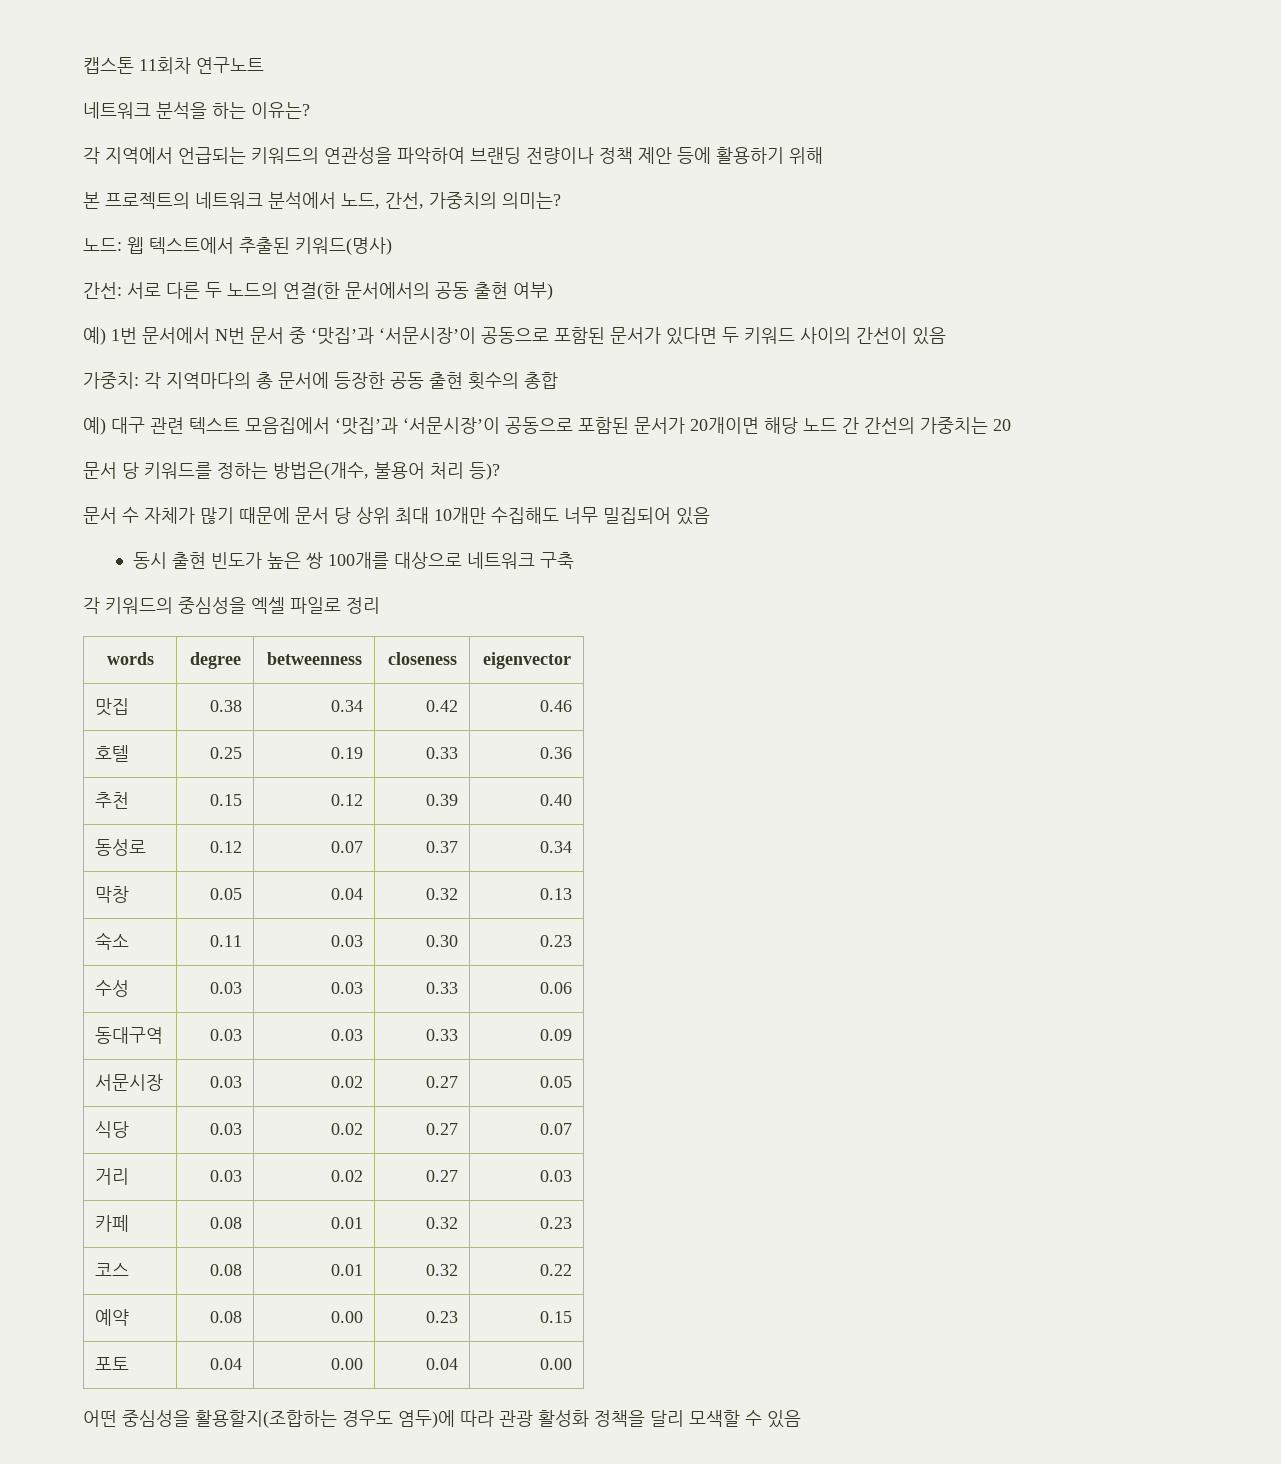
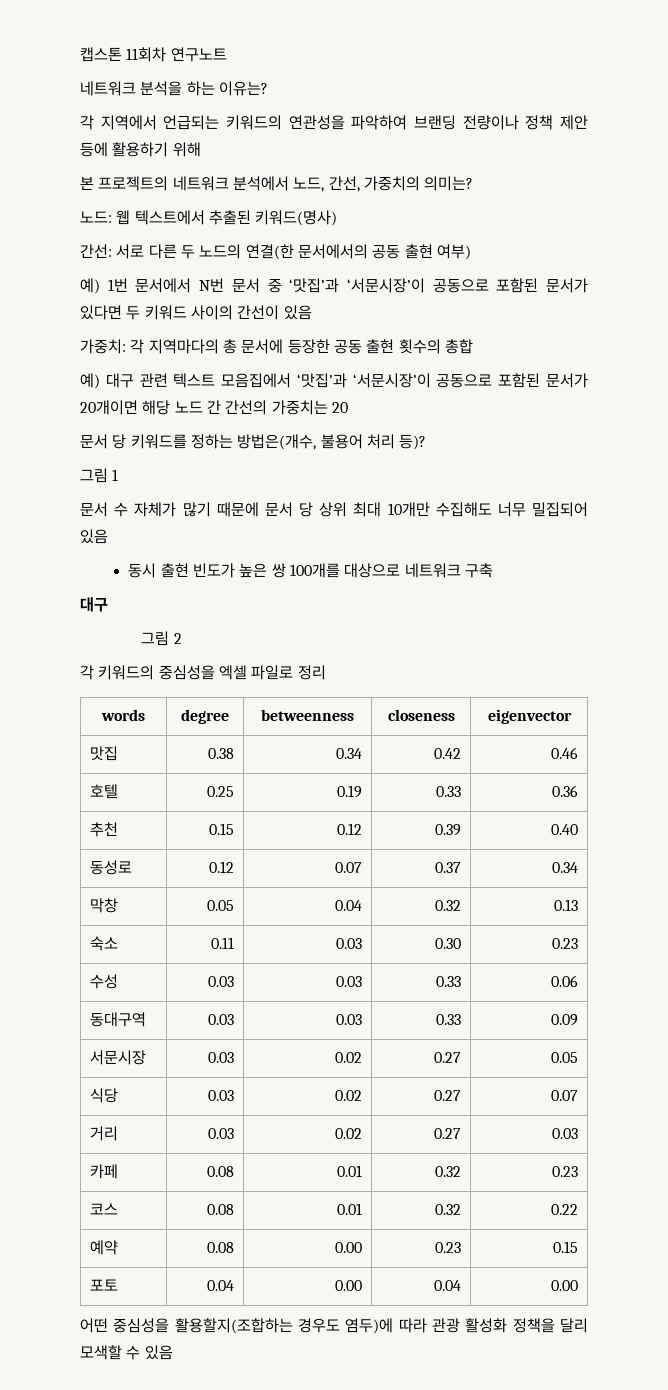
+ 그림 1
  동시 출현 빈도가 높은 쌍 100개를 대상으로 네트워크 구축
+ 대구
+ 그림 2

